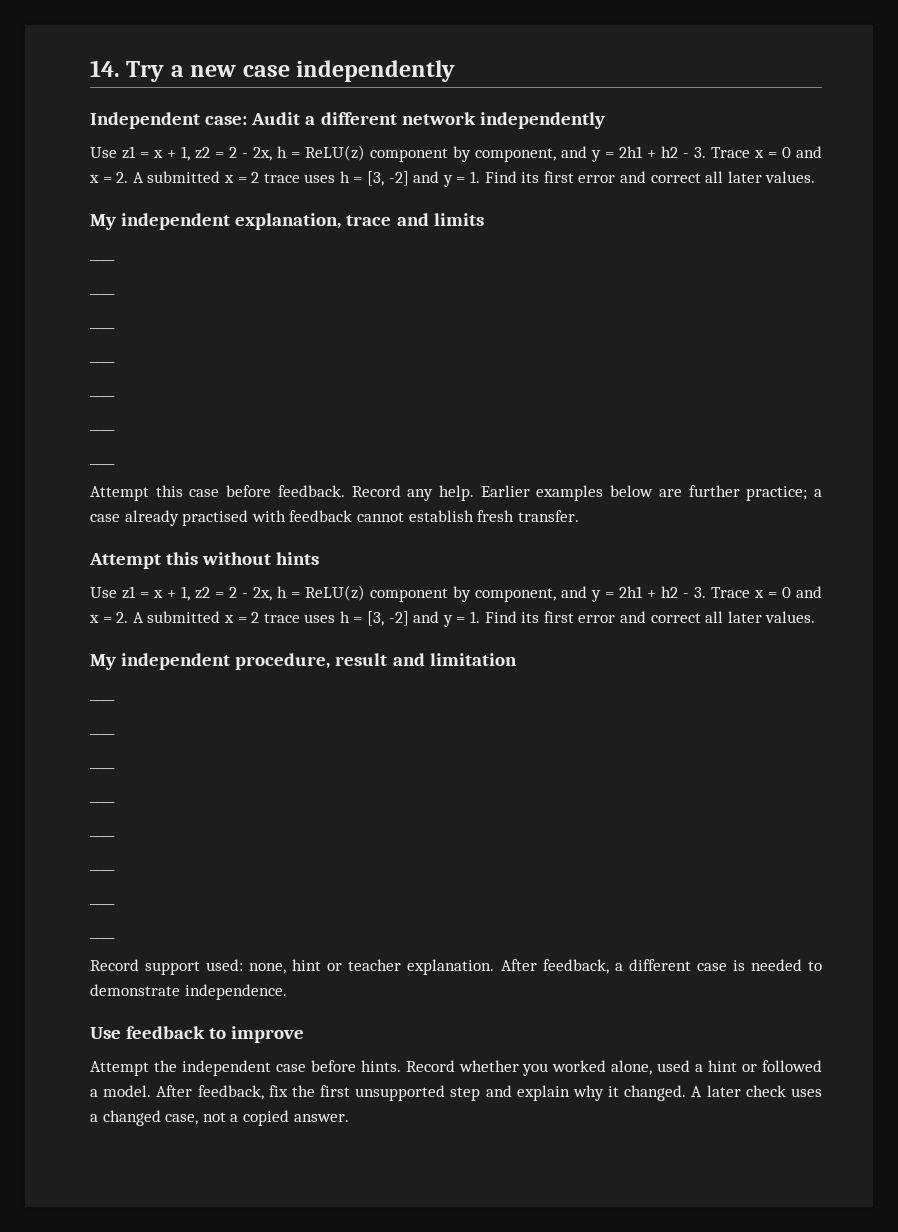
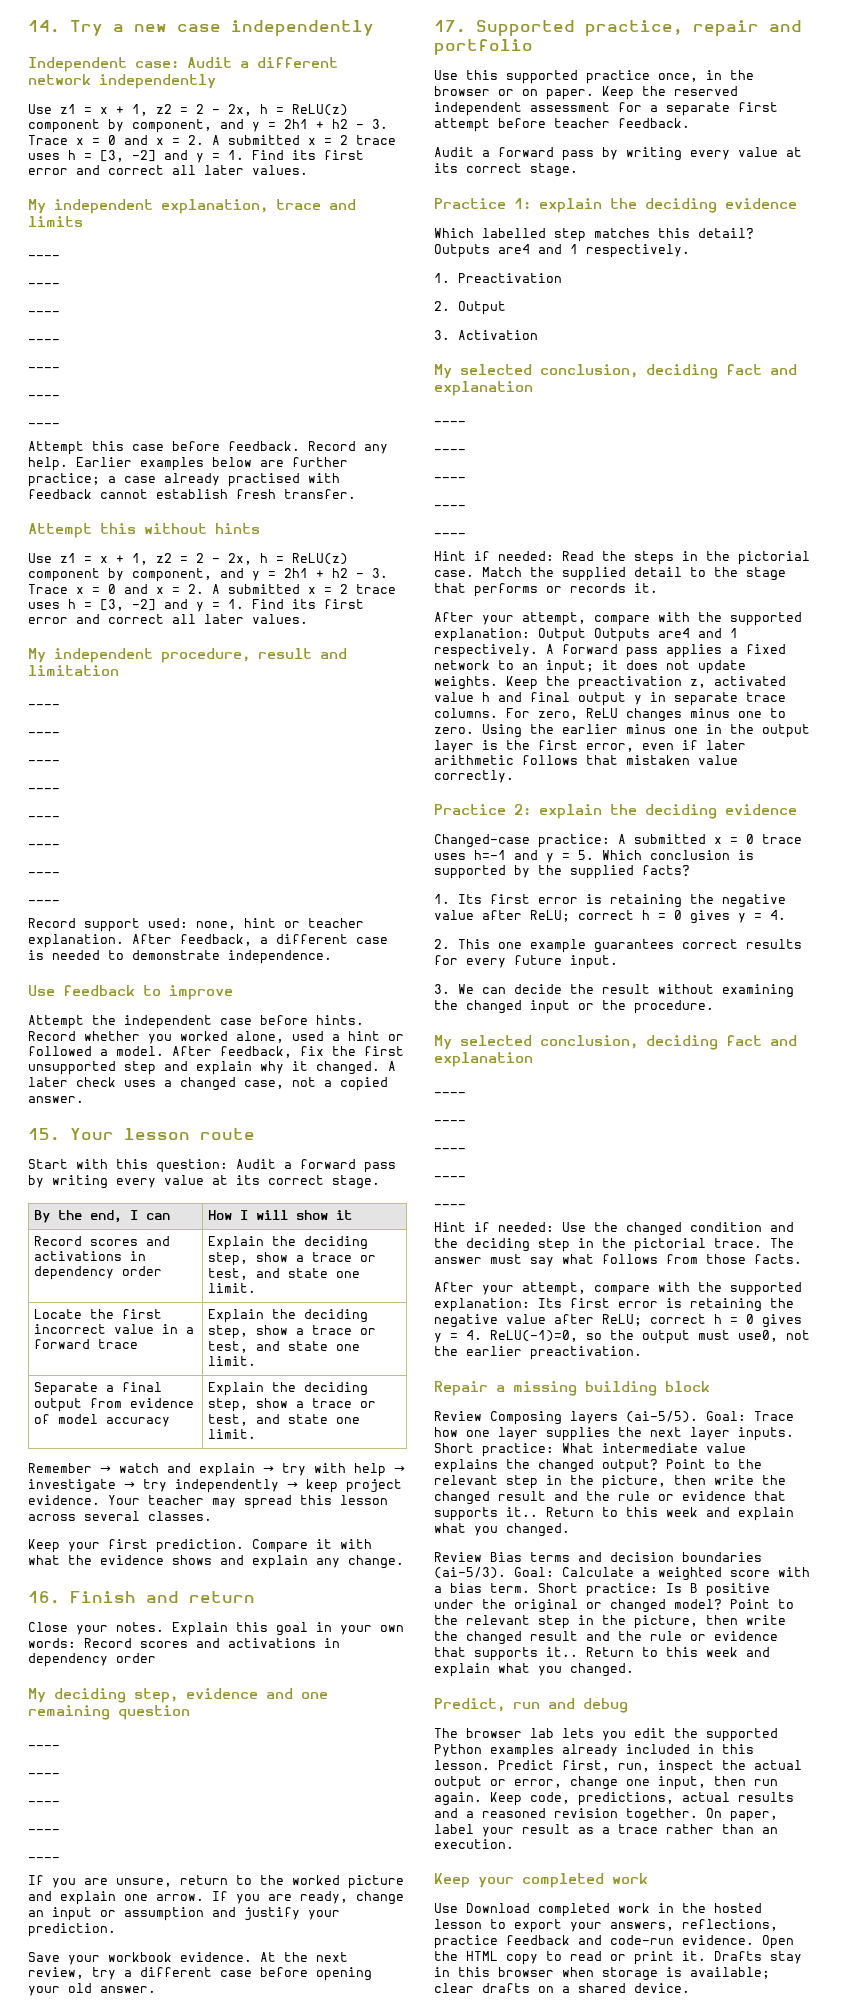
+ 15. Your lesson route
+ Start with this question: Audit a forward pass by writing every value at its correct stage.
+ By the end, I can | How I will show it
+ Record scores and activations in dependency order | Explain the deciding step, show a trace or test, and state one limit.
+ Locate the first incorrect value in a forward trace | Explain the deciding step, show a trace or test, and state one limit.
+ Separate a final output from evidence of model accuracy | Explain the deciding step, show a trace or test, and state one limit.
+ Remember → watch and explain → try with help → investigate → try independently → keep project evidence. Your teacher may spread this lesson across several classes.
+ Keep your first prediction. Compare it with what the evidence shows and explain any change.
+ 16. Finish and return
+ Close your notes. Explain this goal in your own words: Record scores and activations in dependency order
+ My deciding step, evidence and one remaining question
+ ____
+ ____
+ ____
+ ____
+ ____
+ If you are unsure, return to the worked picture and explain one arrow. If you are ready, change an input or assumption and justify your prediction.
+ Save your workbook evidence. At the next review, try a different case before opening your old answer.
+ 17. Supported practice, repair and portfolio
+ Use this supported practice once, in the browser or on paper. Keep the reserved independent assessment for a separate first attempt before teacher feedback.
+ Audit a forward pass by writing every value at its correct stage.
+ Practice 1: explain the deciding evidence
+ Which labelled step matches this detail? Outputs are4 and 1 respectively.
+ 1. Preactivation
+ 2. Output
+ 3. Activation
+ My selected conclusion, deciding fact and explanation
+ ____
+ ____
+ ____
+ ____
+ ____
+ Hint if needed: Read the steps in the pictorial case. Match the supplied detail to the stage that performs or records it.
+ After your attempt, compare with the supported explanation: Output Outputs are4 and 1 respectively. A forward pass applies a fixed network to an input; it does not update weights. Keep the preactivation z, activated value h and final output y in separate trace columns. For zero, ReLU changes minus one to zero. Using the earlier minus one in the output layer is the first error, even if later arithmetic follows that mistaken value correctly.
+ Practice 2: explain the deciding evidence
+ Changed-case practice: A submitted x = 0 trace uses h=-1 and y = 5. Which conclusion is supported by the supplied facts?
+ 1. Its first error is retaining the negative value after ReLU; correct h = 0 gives y = 4.
+ 2. This one example guarantees correct results for every future input.
+ 3. We can decide the result without examining the changed input or the procedure.
+ My selected conclusion, deciding fact and explanation
+ ____
+ ____
+ ____
+ ____
+ ____
+ Hint if needed: Use the changed condition and the deciding step in the pictorial trace. The answer must say what follows from those facts.
+ After your attempt, compare with the supported explanation: Its first error is retaining the negative value after ReLU; correct h = 0 gives y = 4. ReLU(-1)=0, so the output must use0, not the earlier preactivation.
+ Repair a missing building block
+ Review Composing layers (ai-5/5). Goal: Trace how one layer supplies the next layer inputs. Short practice: What intermediate value explains the changed output? Point to the relevant step in the picture, then write the changed result and the rule or evidence that supports it.. Return to this week and explain what you changed.
+ Review Bias terms and decision boundaries (ai-5/3). Goal: Calculate a weighted score with a bias term. Short practice: Is B positive under the original or changed model? Point to the relevant step in the picture, then write the changed result and the rule or evidence that supports it.. Return to this week and explain what you changed.
+ Predict, run and debug
+ The browser lab lets you edit the supported Python examples already included in this lesson. Predict first, run, inspect the actual output or error, change one input, then run again. Keep code, predictions, actual results and a reasoned revision together. On paper, label your result as a trace rather than an execution.
+ Keep your completed work
+ Use Download completed work in the hosted lesson to export your answers, reflections, practice feedback and code-run evidence. Open the HTML copy to read or print it. Drafts stay in this browser when storage is available; clear drafts on a shared device.

